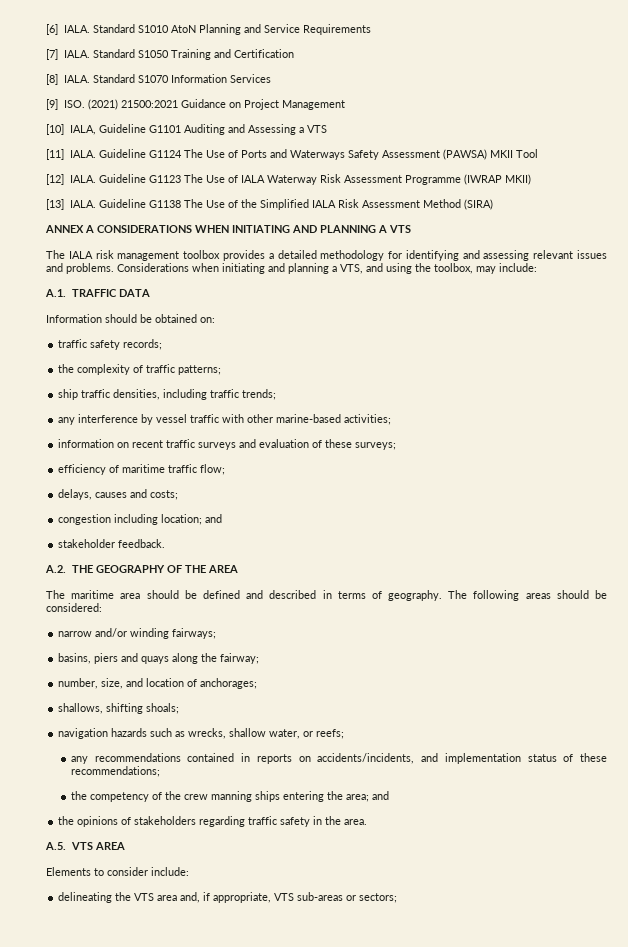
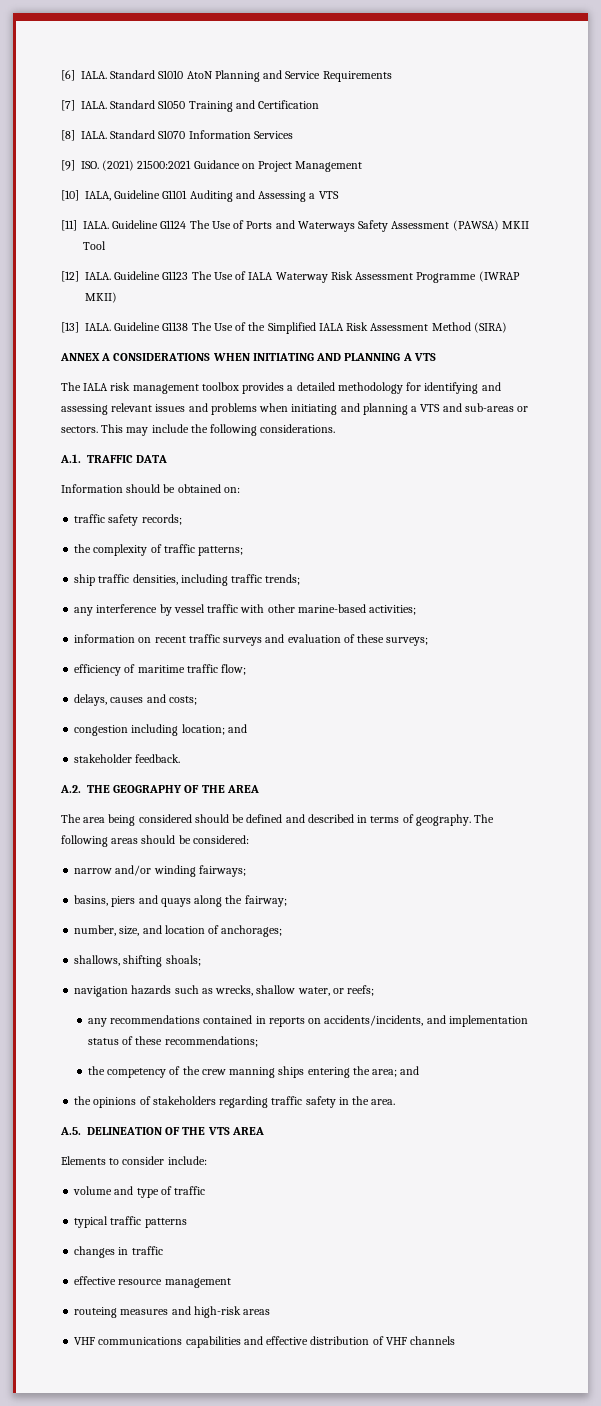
- The IALA risk management toolbox provides a detailed methodology for identifying and assessing relevant issues and problems. Considerations when initiating and planning a VTS, and using the toolbox, may include:
+ The IALA risk management toolbox provides a detailed methodology for identifying and assessing relevant issues and problems when initiating and planning a VTS and sub-areas or sectors. This may include the following considerations.
- The maritime area should be defined and described in terms of geography.
+ The area being considered should be defined and described in terms of geography.
- A.5. VTS AREA
+ A.5. DELINEATION OF THE VTS AREA
- delineating the VTS area and, if appropriate, VTS sub-areas or sectors;
+ volume and type of traffic
+ typical traffic patterns
+ changes in traffic
+ effective resource management
+ routeing measures and high-risk areas
+ VHF communications capabilities and effective distribution of VHF channels

